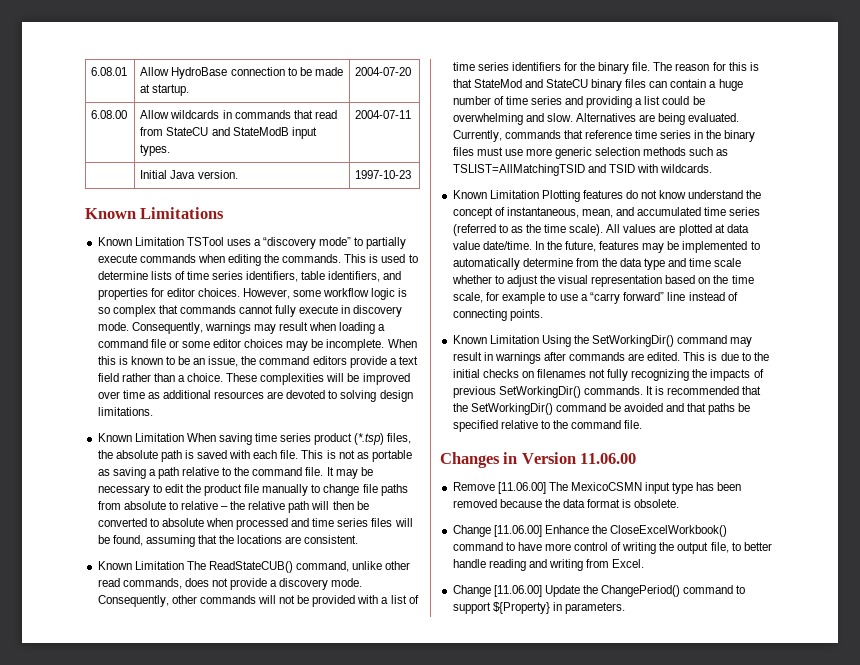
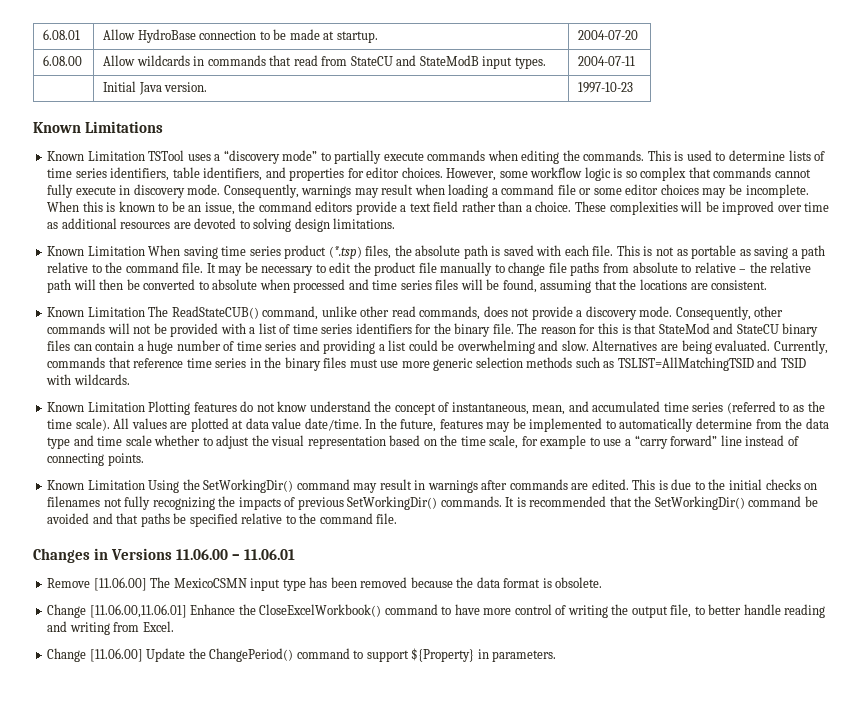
- Changes in Version 11.06.00
+ Changes in Versions 11.06.00 – 11.06.01
- Change [11.06.00] Enhance the CloseExcelWorkbook() command to have more control of writing the output file, to better handle reading and writing from Excel.
+ Change [11.06.00,11.06.01] Enhance the CloseExcelWorkbook() command to have more control of writing the output file, to better handle reading and writing from Excel.

